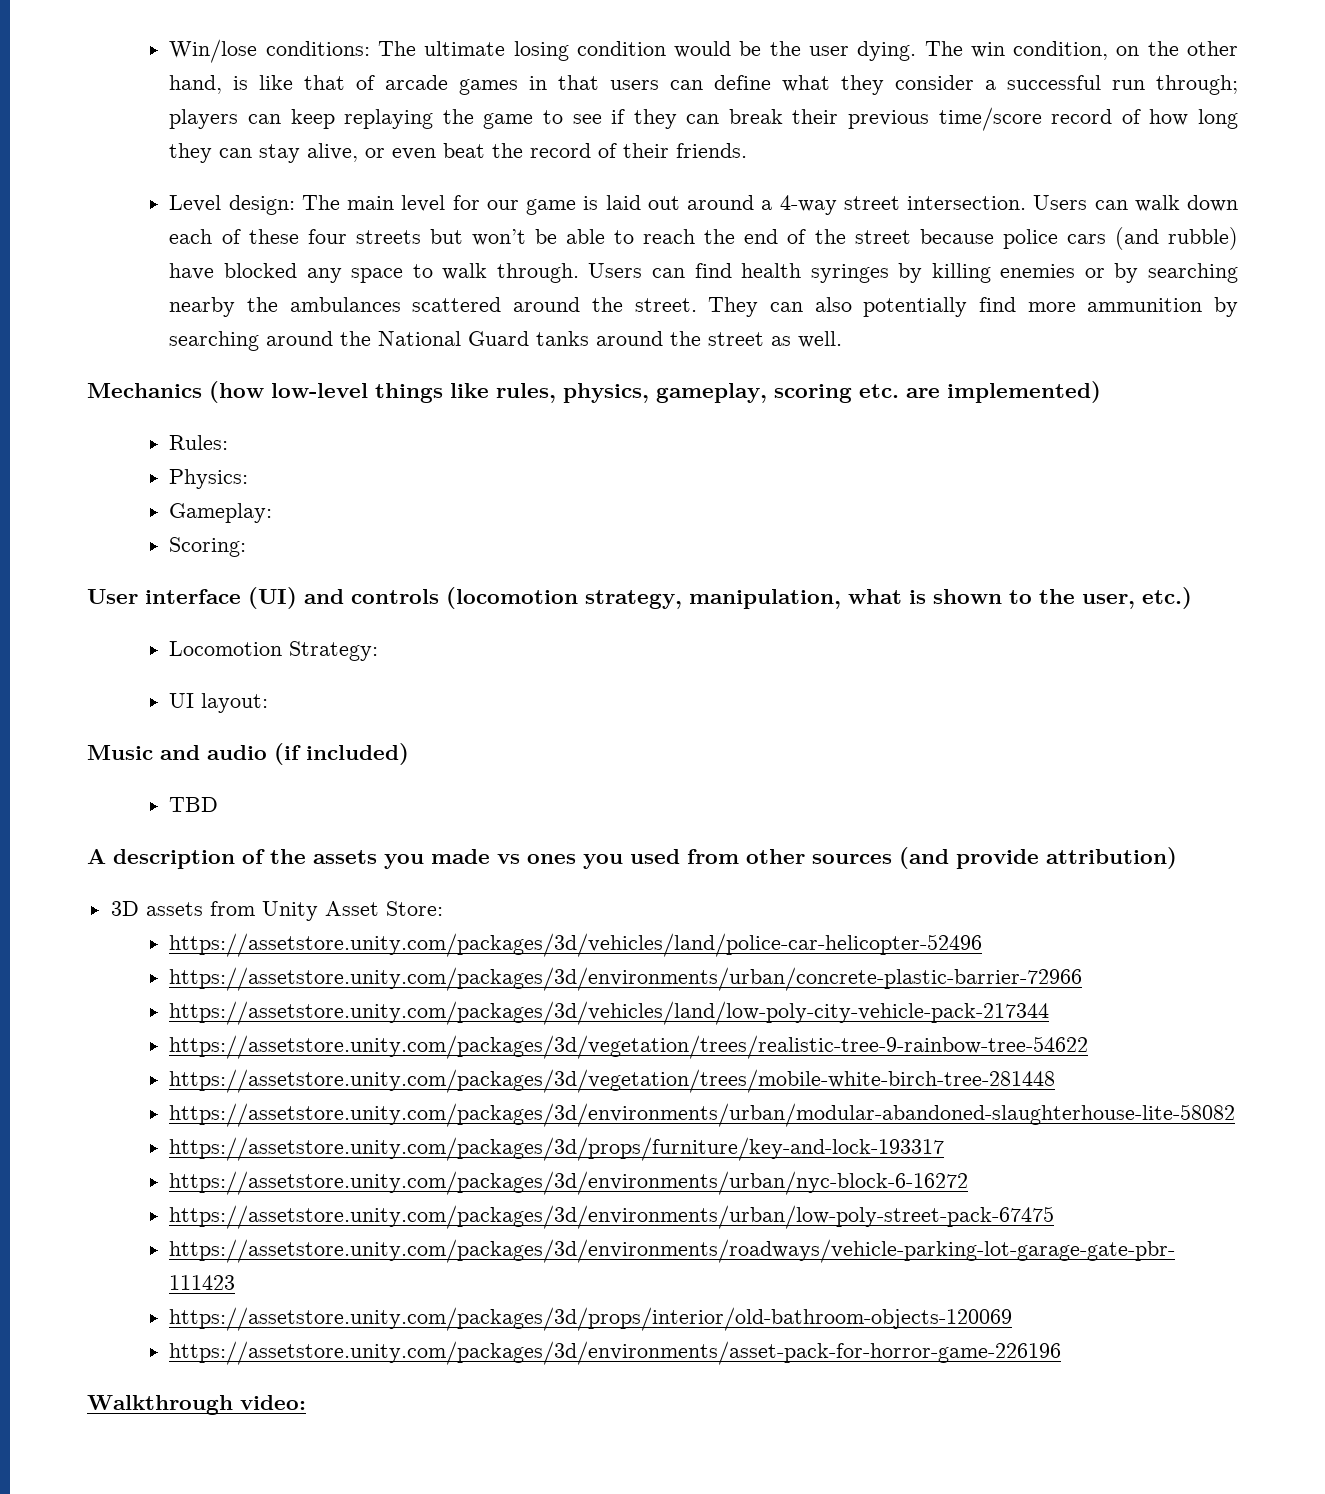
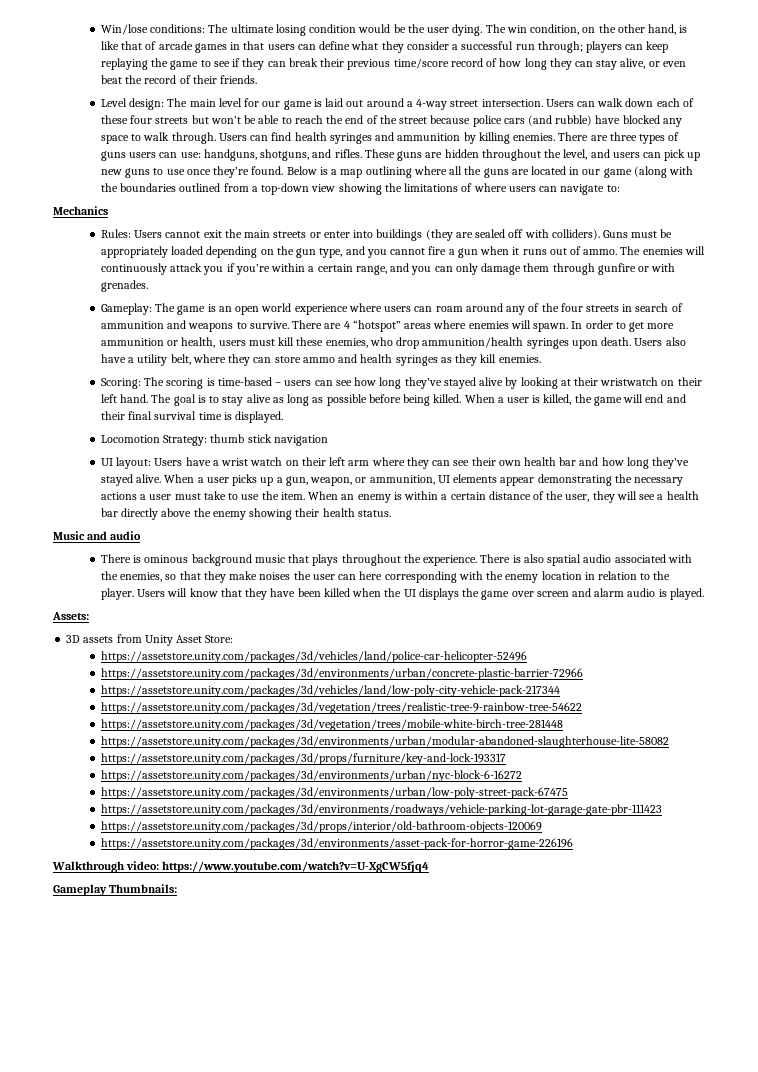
- Users can find health syringes by killing enemies or by searching nearby the ambulances scattered around the street. They can also potentially find more ammunition by searching around the National Guard tanks around the street as well.
- Mechanics (how low-level things like rules, physics, gameplay, scoring etc. are implemented)
- Rules:
- Physics:
- Gameplay:
- Scoring:
- User interface (UI) and controls (locomotion strategy, manipulation, what is shown to the user, etc.)
+ Users can find health syringes and ammunition by killing enemies. There are three types of guns users can use: handguns, shotguns, and rifles. These guns are hidden throughout the level, and users can pick up new guns to use once they’re found. Below is a map outlining where all the guns are located in our game (along with the boundaries outlined from a top-down view showing the limitations of where users can navigate to:
+ Mechanics
+ Rules: Users cannot exit the main streets or enter into buildings (they are sealed off with colliders). Guns must be appropriately loaded depending on the gun type, and you cannot fire a gun when it runs out of ammo. The enemies will continuously attack you if you’re within a certain range, and you can only damage them through gunfire or with grenades.
+ Gameplay: The game is an open world experience where users can roam around any of the four streets in search of ammunition and weapons to survive. There are 4 “hotspot” areas where enemies will spawn. In order to get more ammunition or health, users must kill these enemies, who drop ammunition/health syringes upon death. Users also have a utility belt, where they can store ammo and health syringes as they kill enemies.
+ Scoring: The scoring is time-based – users can see how long they’ve stayed alive by looking at their wristwatch on their left hand. The goal is to stay alive as long as possible before being killed. When a user is killed, the game will end and their final survival time is displayed.
- Locomotion Strategy:
+ Locomotion Strategy: thumb stick navigation
- UI layout:
- Music and audio (if included)
- TBD
- A description of the assets you made vs ones you used from other sources (and provide attribution)
+ UI layout: Users have a wrist watch on their left arm where they can see their own health bar and how long they’ve stayed alive. When a user picks up a gun, weapon, or ammunition, UI elements appear demonstrating the necessary actions a user must take to use the item. When an enemy is within a certain distance of the user, they will see a health bar directly above the enemy showing their health status.
+ Music and audio
+ There is ominous background music that plays throughout the experience. There is also spatial audio associated with the enemies, so that they make noises the user can here corresponding with the enemy location in relation to the player. Users will know that they have been killed when the UI displays the game over screen and alarm audio is played.
+ Assets:
- Walkthrough video:
+ Walkthrough video: https://www.youtube.com/watch?v=U-XgCW5fjq4
+ Gameplay Thumbnails:

